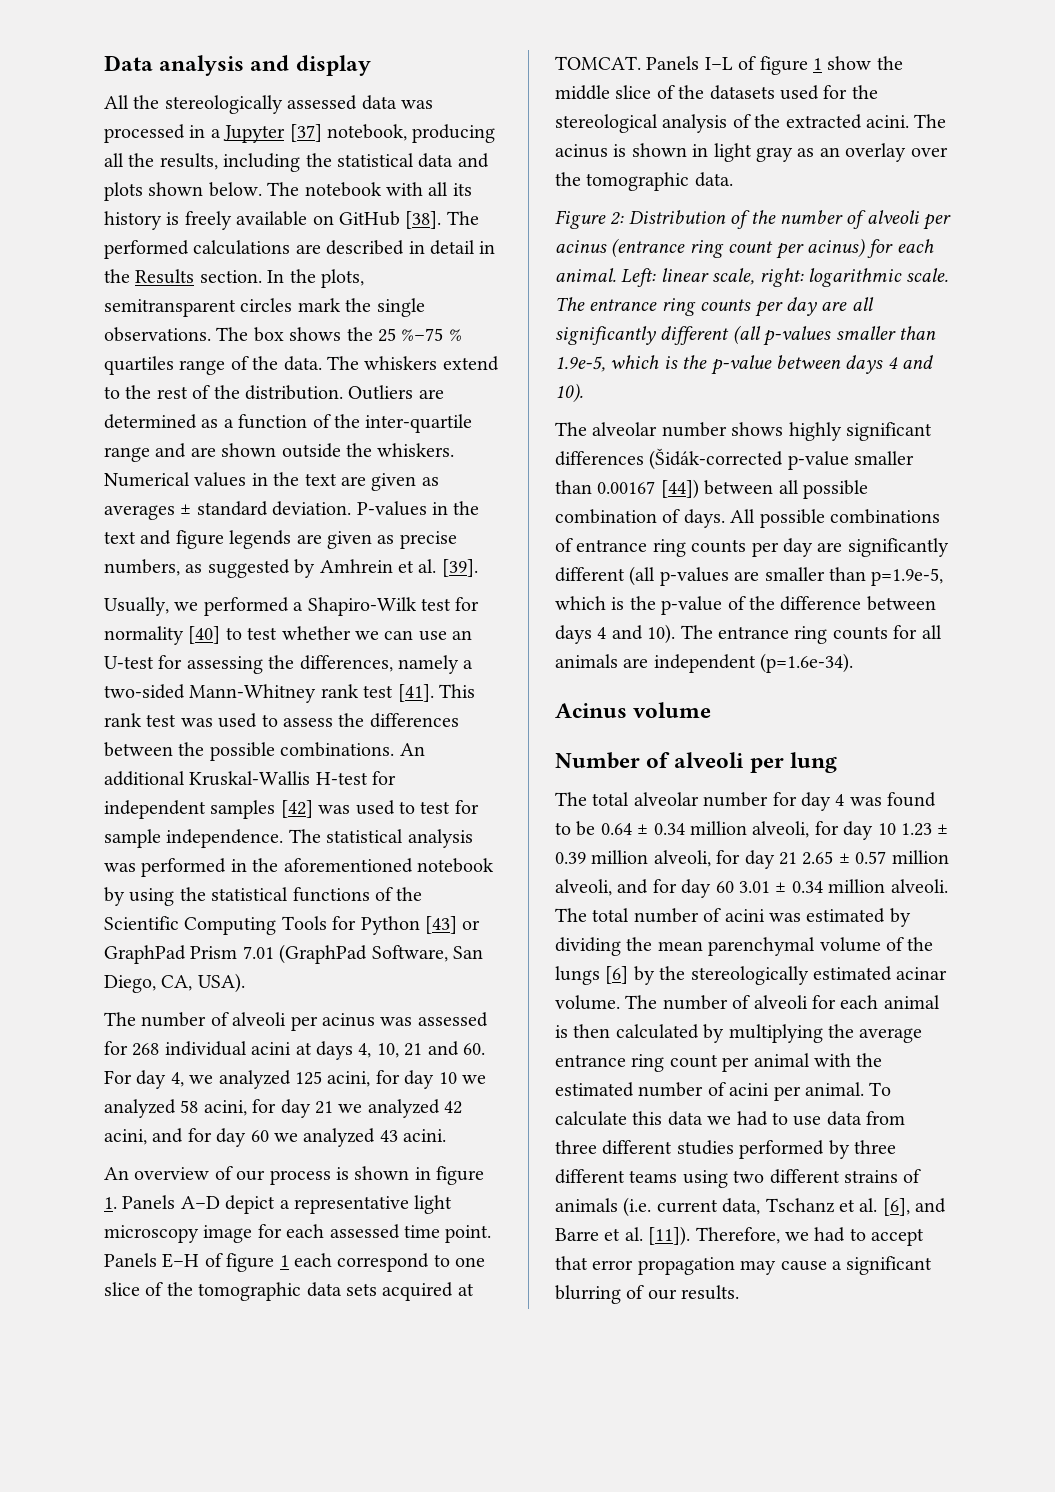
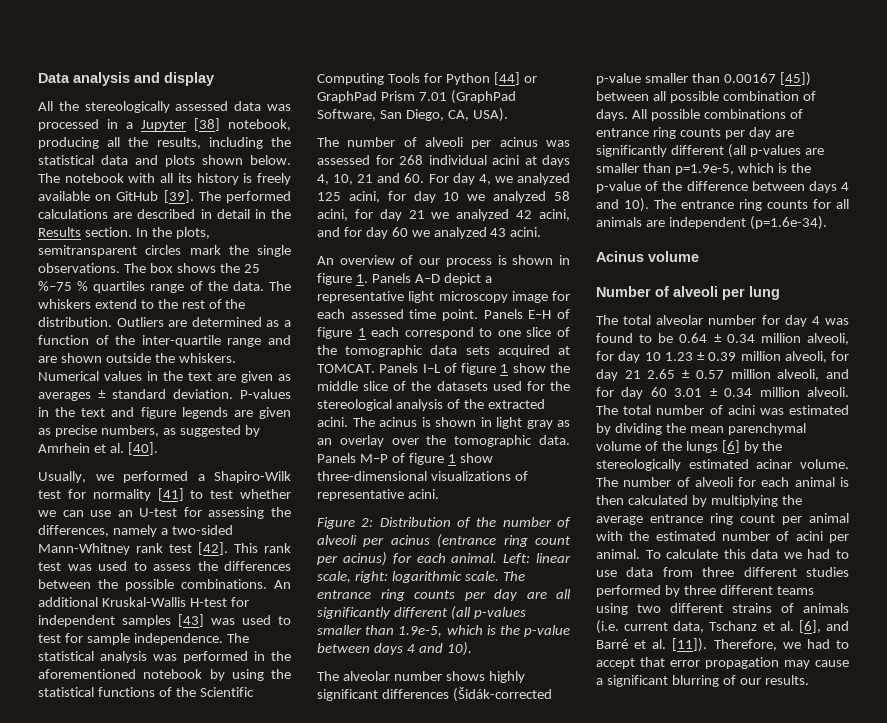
- All the stereologically assessed data was processed in a Jupyter [37] notebook, producing all the results, including the statistical data and plots shown below.
+ All the stereologically assessed data was processed in a Jupyter [38] notebook, producing all the results, including the statistical data and plots shown below.
- The notebook with all its history is freely available on GitHub [38].
+ The notebook with all its history is freely available on GitHub [39].
- P-values in the text and figure legends are given as precise numbers, as suggested by Amhrein et al. [39].
+ P-values in the text and figure legends are given as precise numbers, as suggested by Amrhein et al. [40].
- Usually, we performed a Shapiro-Wilk test for normality [40] to test whether we can use an U-test for assessing the differences, namely a two-sided Mann-Whitney rank test [41].
+ Usually, we performed a Shapiro-Wilk test for normality [41] to test whether we can use an U-test for assessing the differences, namely a two-sided Mann-Whitney rank test [42].
- An additional Kruskal-Wallis H-test for independent samples [42] was used to test for sample independence.
+ An additional Kruskal-Wallis H-test for independent samples [43] was used to test for sample independence.
- The statistical analysis was performed in the aforementioned notebook by using the statistical functions of the Scientific Computing Tools for Python [43] or GraphPad Prism 7.01 (GraphPad Software, San Diego, CA, USA).
+ The statistical analysis was performed in the aforementioned notebook by using the statistical functions of the Scientific Computing Tools for Python [44] or GraphPad Prism 7.01 (GraphPad Software, San Diego, CA, USA).
+ Panels M–P of figure 1 show three-dimensional visualizations of representative acini.
- The alveolar number shows highly significant differences (Šidák-corrected p-value smaller than 0.00167 [44]) between all possible combination of days.
+ The alveolar number shows highly significant differences (Šidák-corrected p-value smaller than 0.00167 [45]) between all possible combination of days.
- To calculate this data we had to use data from three different studies performed by three different teams using two different strains of animals (i.e. current data, Tschanz et al. [6], and Barre et al. [11]).
+ To calculate this data we had to use data from three different studies performed by three different teams using two different strains of animals (i.e. current data, Tschanz et al. [6], and Barré et al. [11]).

